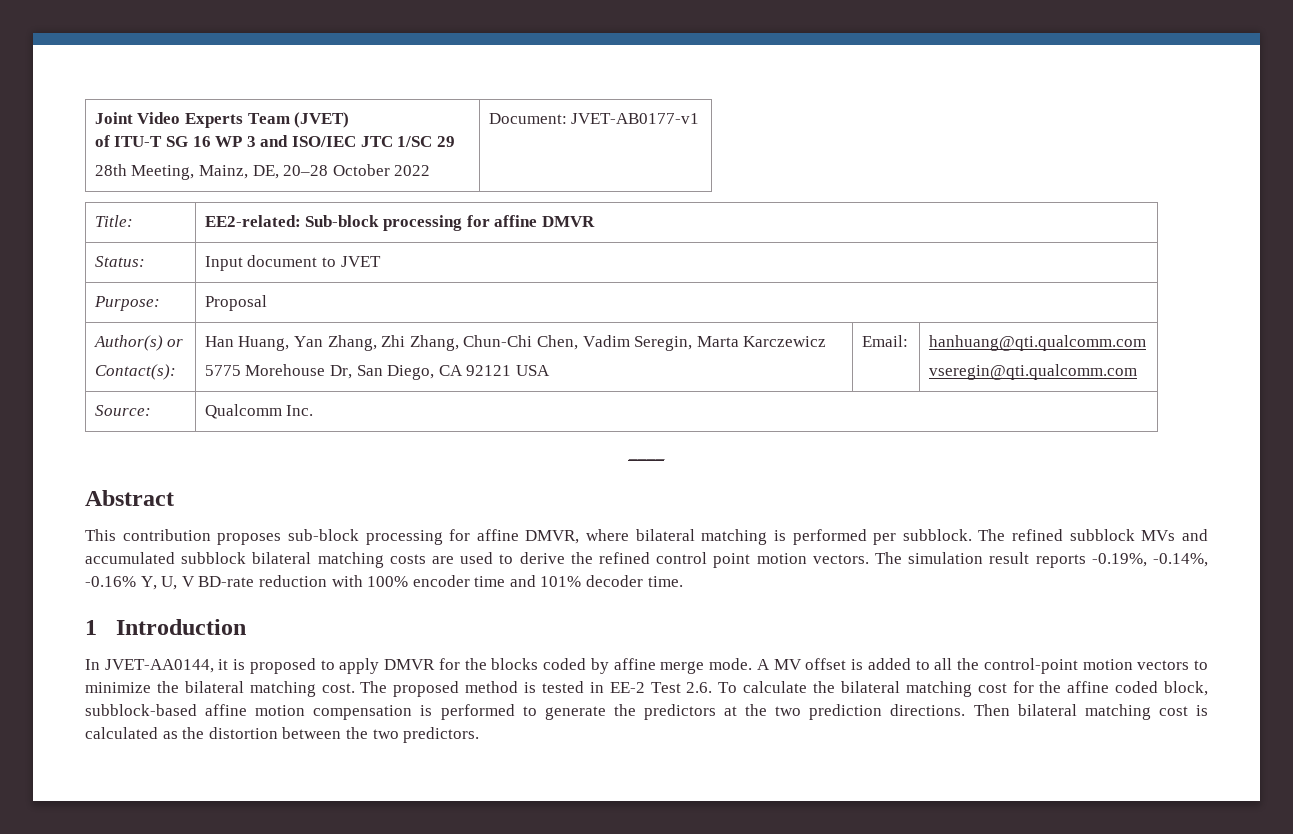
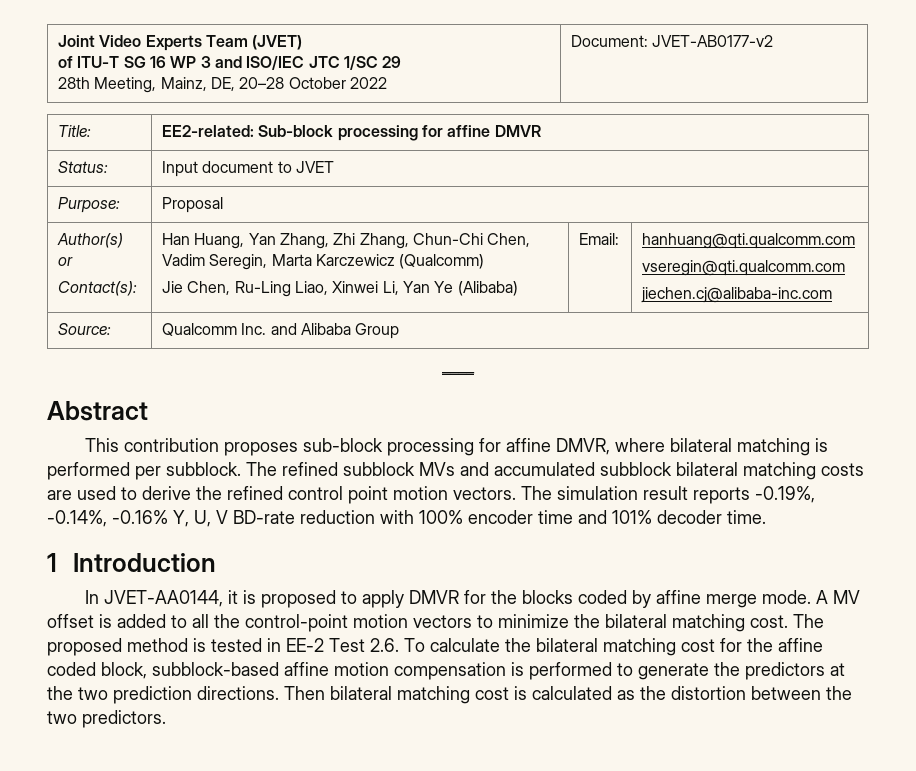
  Joint Video Experts Team (JVET)
  of ITU-T SG 16 WP 3 and ISO/IEC JTC 1/SC 29
- 28th Meeting, Mainz, DE, 20–28 October 2022 | Document: JVET-AB0177-v1
+ 28th Meeting, Mainz, DE, 20–28 October 2022 | Document: JVET-AB0177-v2
  Author(s) or
- Contact(s): | Han Huang, Yan Zhang, Zhi Zhang, Chun-Chi Chen, Vadim Seregin, Marta Karczewicz
- 5775 Morehouse Dr, San Diego, CA 92121 USA | Email: | hanhuang@qti.qualcomm.com
+ Contact(s): | Han Huang, Yan Zhang, Zhi Zhang, Chun-Chi Chen, Vadim Seregin, Marta Karczewicz (Qualcomm)
+ Jie Chen, Ru-Ling Liao, Xinwei Li, Yan Ye (Alibaba) | Email: | hanhuang@qti.qualcomm.com
  vseregin@qti.qualcomm.com
+ jiechen.cj@alibaba-inc.com
- Source: | Qualcomm Inc.
+ Source: | Qualcomm Inc. and Alibaba Group

